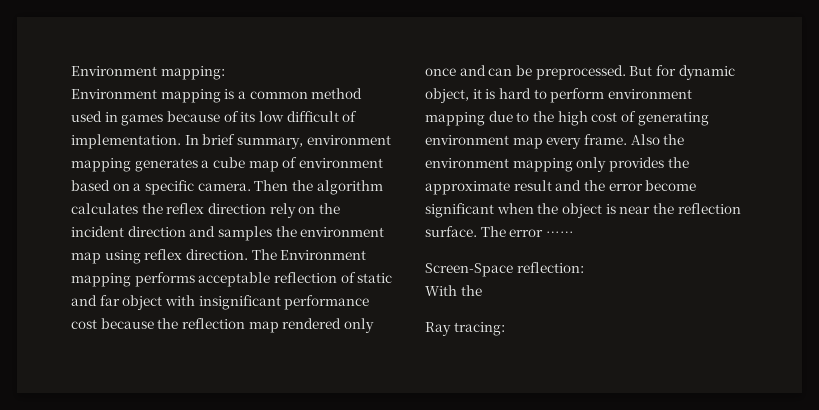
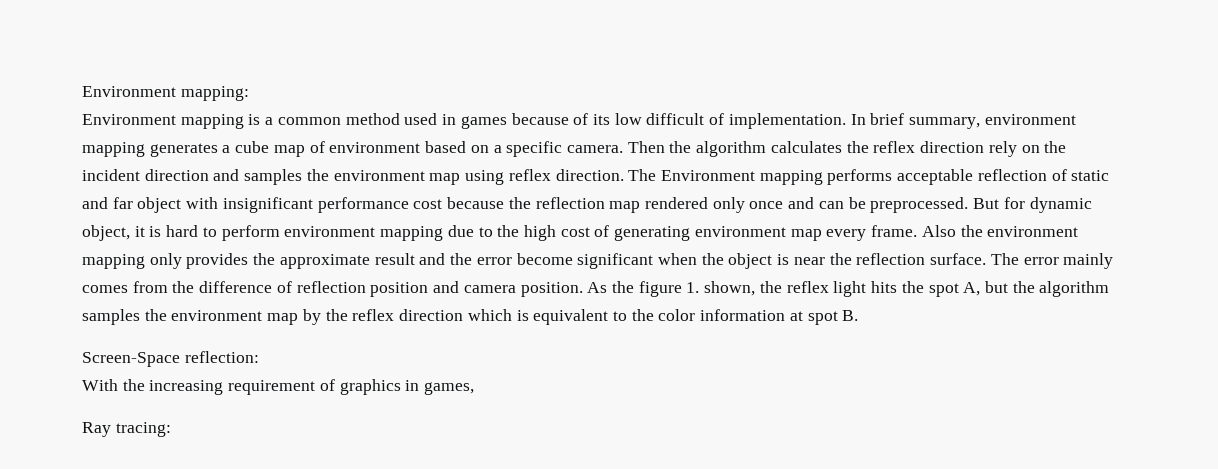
- The error ……
+ The error mainly comes from the difference of reflection position and camera position. As the figure 1. shown, the reflex light hits the spot A, but the algorithm samples the environment map by the reflex direction which is equivalent to the color information at spot B.
  Screen-Space reflection:
- With the
+ With the increasing requirement of graphics in games,

